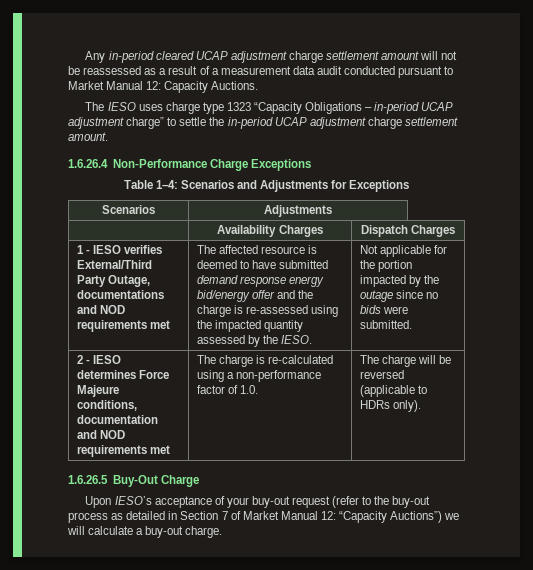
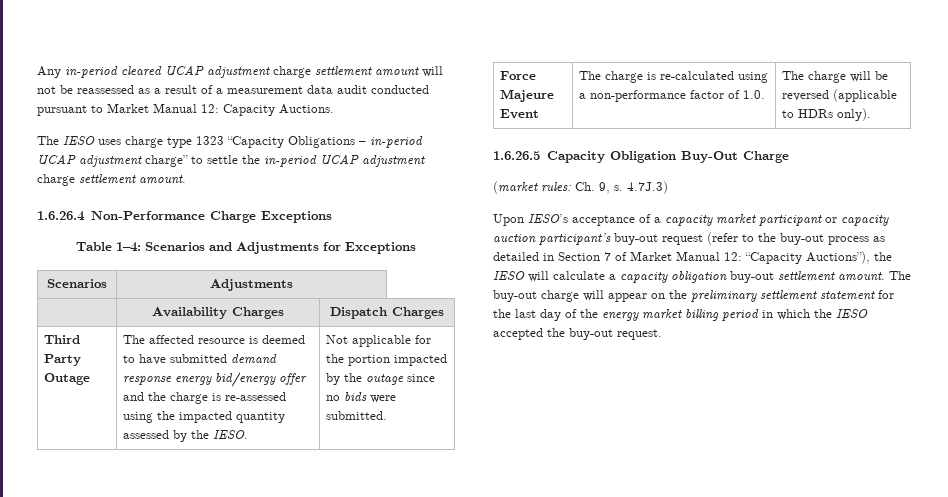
- 1 - IESO verifies External/Third Party Outage, documentations and NOD requirements met
+ Third Party Outage
- 2 - IESO determines Force Majeure conditions, documentation and NOD requirements met | The charge is re-calculated using a non-performance factor of 1.0. | The charge will be reversed (applicable to HDRs only).
+ Force Majeure Event | The charge is re-calculated using a non-performance factor of 1.0. | The charge will be reversed (applicable to HDRs only).
- 1.6.26.5 Buy-Out Charge
+ 1.6.26.5 Capacity Obligation Buy-Out Charge
- Upon IESO’s acceptance of your buy-out request (refer to the buy-out process as detailed in Section 7 of Market Manual 12: “Capacity Auctions”) we will calculate a buy-out charge.
+ (market rules: Ch. 9, s. 4.7J.3)
+ Upon IESO’s acceptance of a capacity market participant or capacity auction participant’s buy-out request (refer to the buy-out process as detailed in Section 7 of Market Manual 12: “Capacity Auctions”), the IESO will calculate a capacity obligation buy-out settlement amount. The buy-out charge will appear on the preliminary settlement statement for the last day of the energy market billing period in which the IESO accepted the buy-out request.

